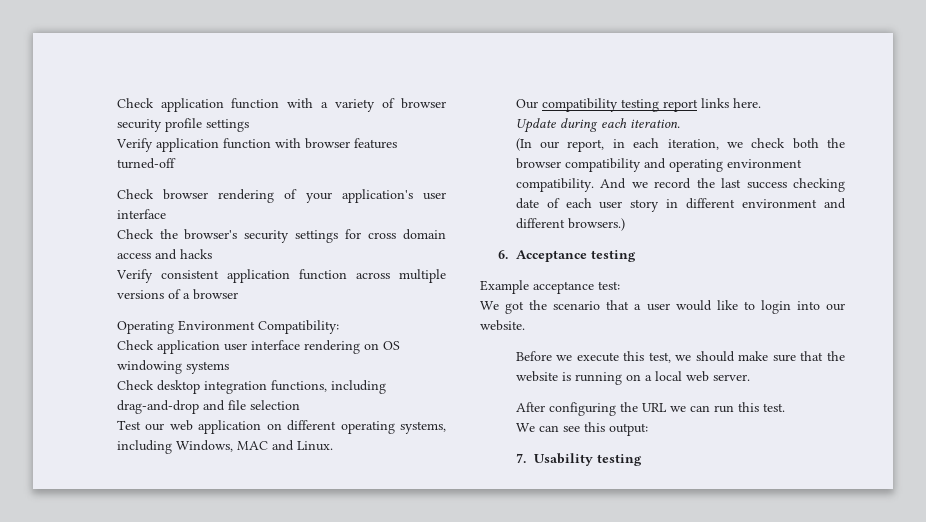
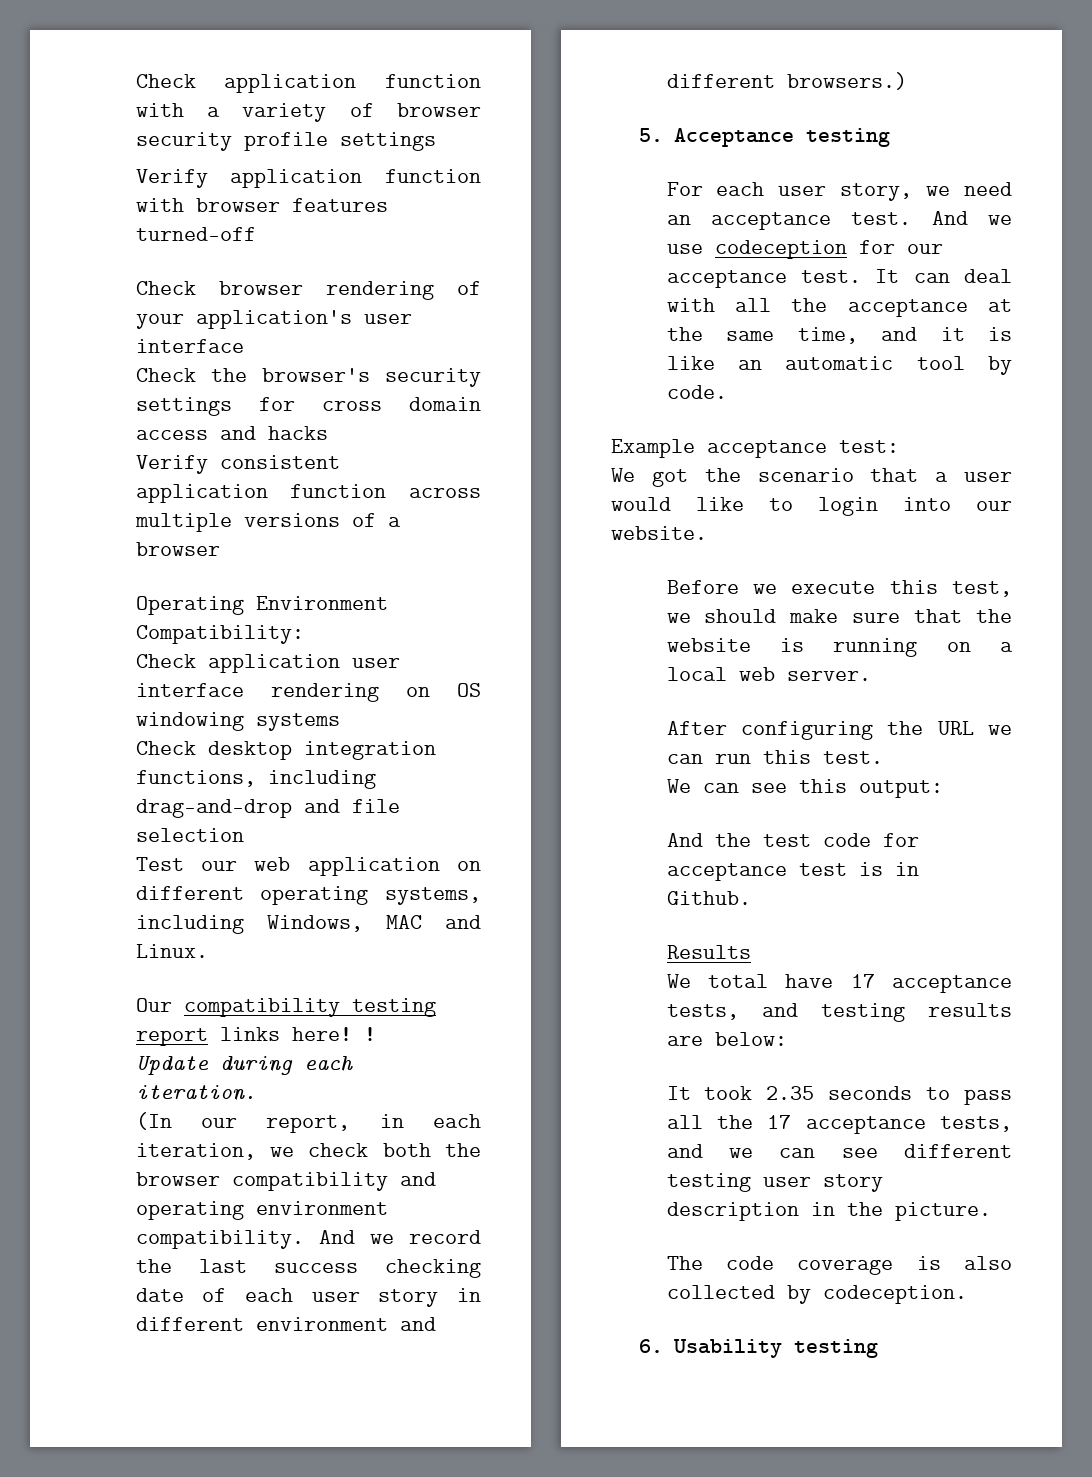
- Our compatibility testing report links here.
+ Our compatibility testing report links here! !
- 6. Acceptance testing
+ 5. Acceptance testing
+ For each user story, we need an acceptance test. And we use codeception for our acceptance test. It can deal with all the acceptance at the same time, and it is like an automatic tool by code.
- 7. Usability testing
+ And the test code for acceptance test is in Github.
+ Results
+ We total have 17 acceptance tests, and testing results are below:
+ It took 2.35 seconds to pass all the 17 acceptance tests, and we can see different testing user story description in the picture.
+ The code coverage is also collected by codeception.
+ 6. Usability testing

